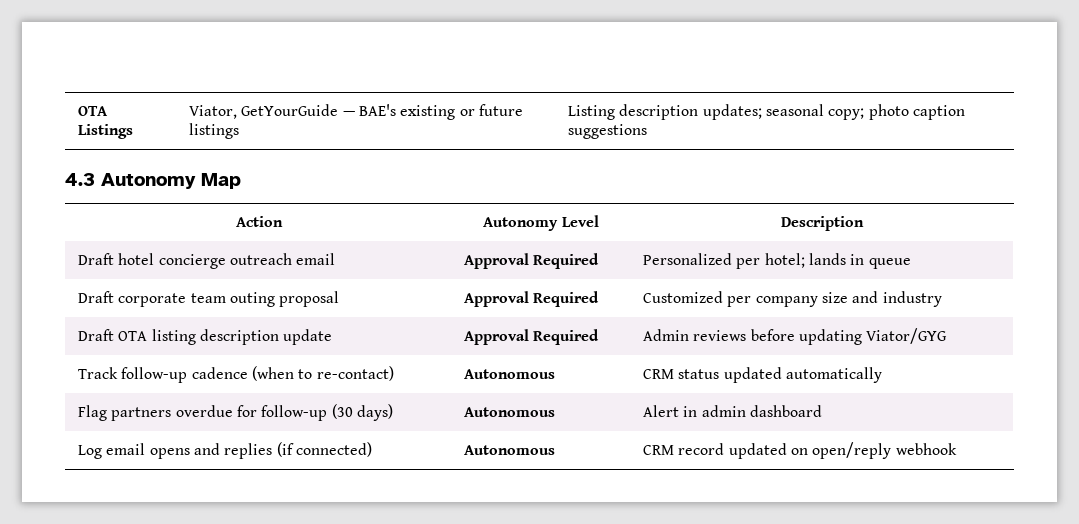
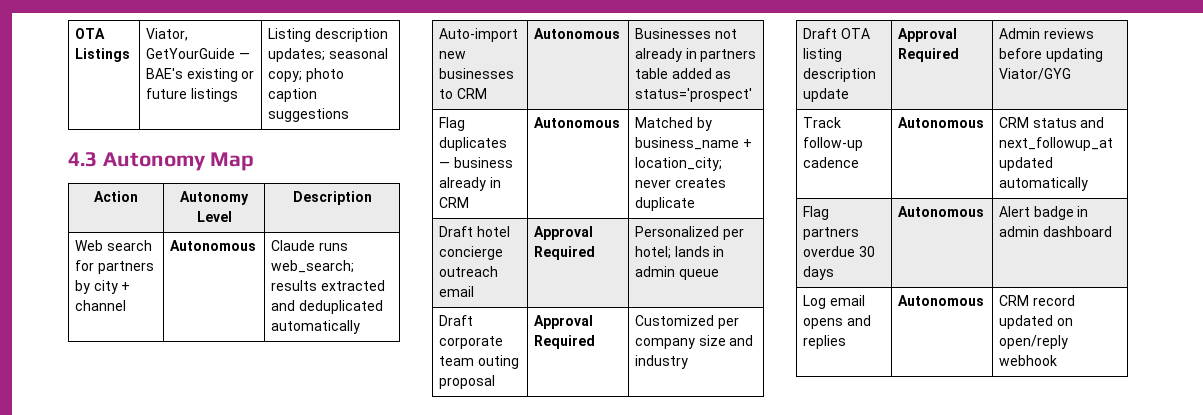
+ Web search for partners by city + channel | Autonomous | Claude runs web_search; results extracted and deduplicated automatically
+ Auto-import new businesses to CRM | Autonomous | Businesses not already in partners table added as status='prospect'
+ Flag duplicates — business already in CRM | Autonomous | Matched by business_name + location_city; never creates duplicate
- Draft hotel concierge outreach email | Approval Required | Personalized per hotel; lands in queue
+ Draft hotel concierge outreach email | Approval Required | Personalized per hotel; lands in admin queue
- Track follow-up cadence (when to re-contact) | Autonomous | CRM status updated automatically
+ Track follow-up cadence | Autonomous | CRM status and next_followup_at updated automatically
- Flag partners overdue for follow-up (30 days) | Autonomous | Alert in admin dashboard
+ Flag partners overdue 30 days | Autonomous | Alert badge in admin dashboard
- Log email opens and replies (if connected) | Autonomous | CRM record updated on open/reply webhook
+ Log email opens and replies | Autonomous | CRM record updated on open/reply webhook

